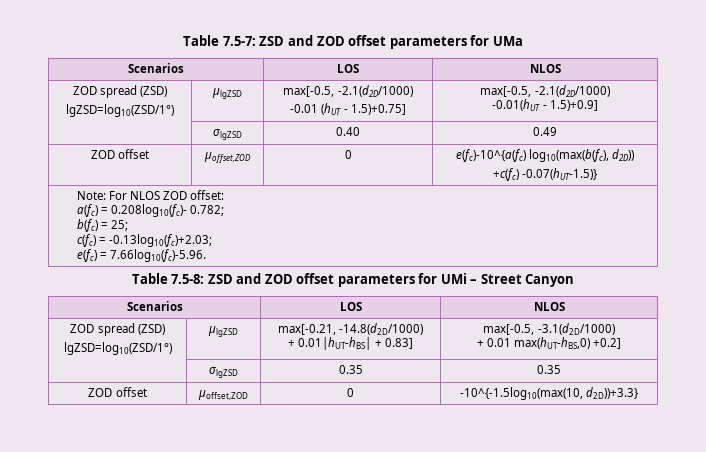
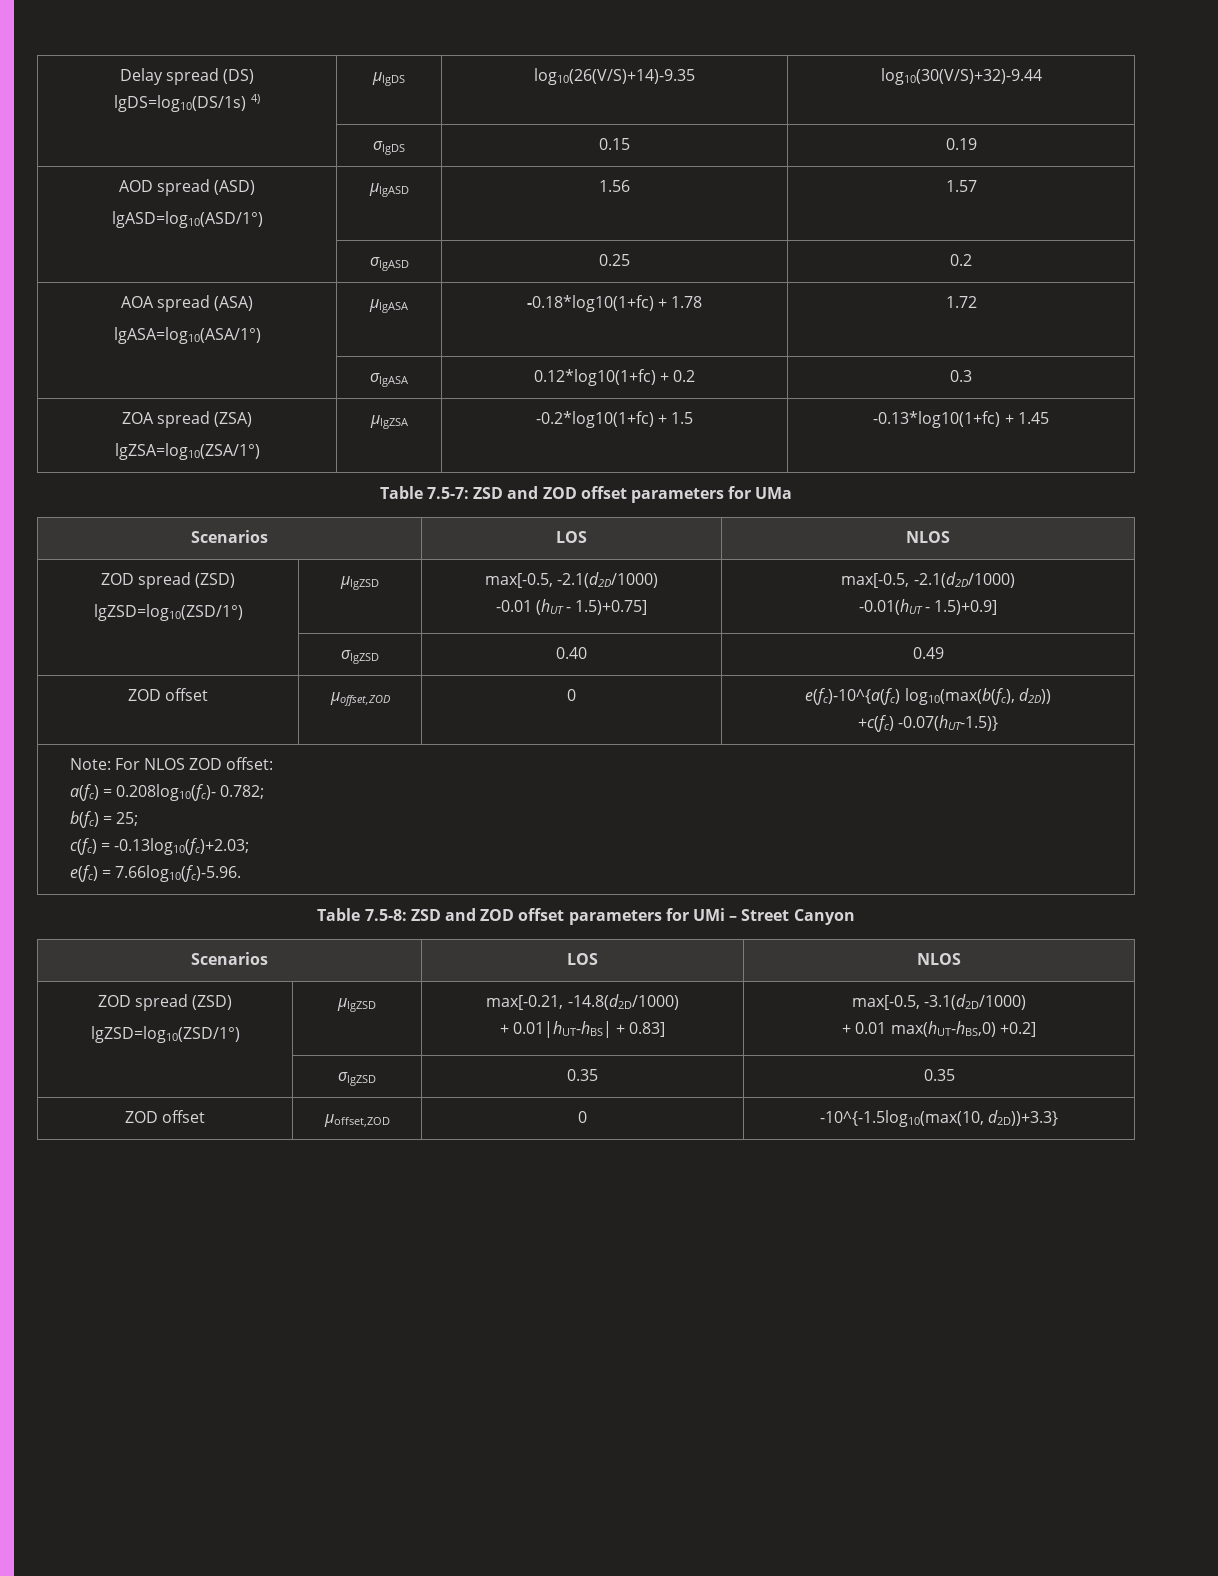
+ Delay spread (DS)
+ lgDS=log10(DS/1s) 4) | μlgDS | log10(26(V/S)+14)-9.35 | log10(30(V/S)+32)-9.44
+ | σlgDS | 0.15 | 0.19
+ AOD spread (ASD)
+ lgASD=log10(ASD/1°) | μlgASD | 1.56 | 1.57
+ | σlgASD | 0.25 | 0.2
+ AOA spread (ASA)
+ lgASA=log10(ASA/1°) | μlgASA | -0.18*log10(1+fc) + 1.78 | 1.72
+ | σlgASA | 0.12*log10(1+fc) + 0.2 | 0.3
+ ZOA spread (ZSA)
+ lgZSA=log10(ZSA/1°) | μlgZSA | -0.2*log10(1+fc) + 1.5 | -0.13*log10(1+fc) + 1.45

